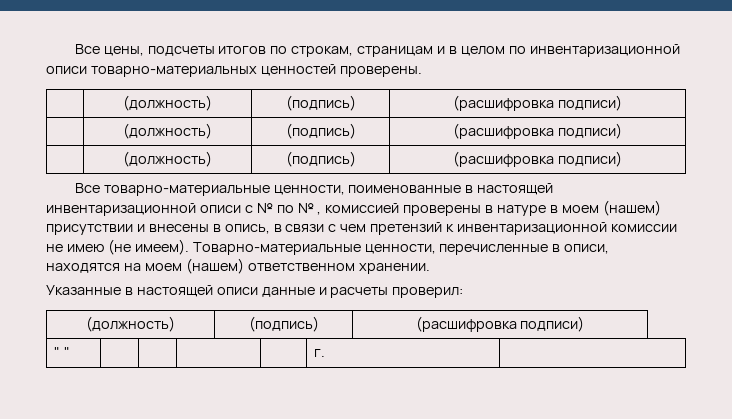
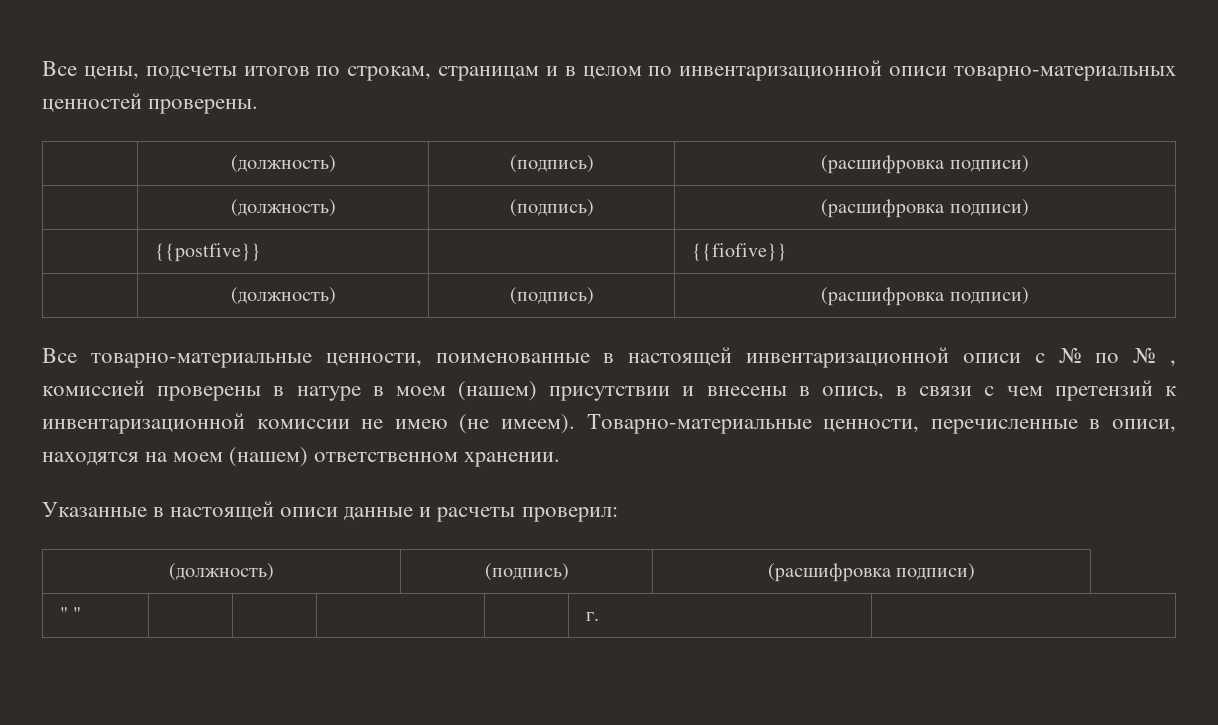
+ | {{postfive}} | | {{fiofive}}

